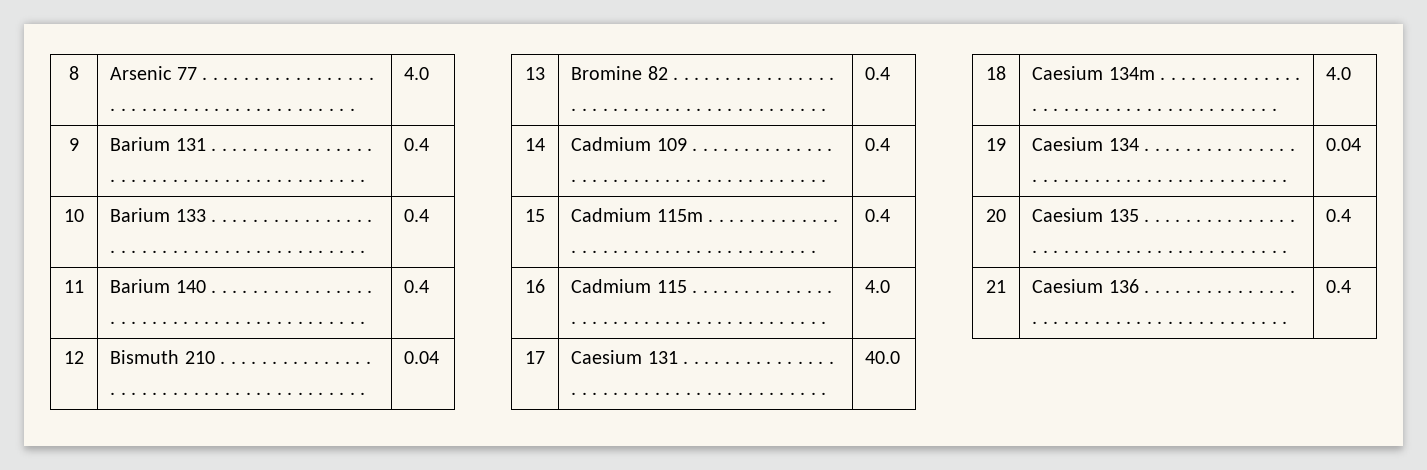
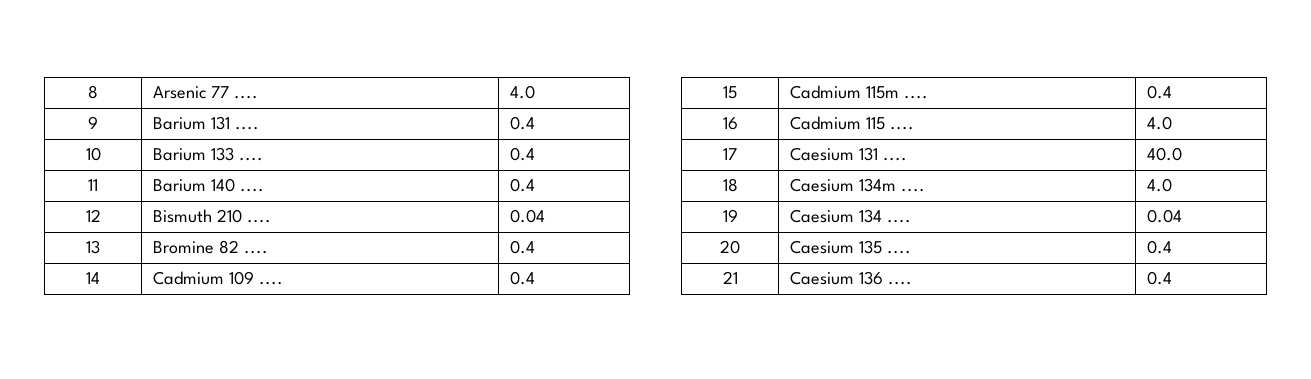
- Arsenic 77 . . . . . . . . . . . . . . . . . . . . . . . . . . . . . . . . . . . . . . . . . | 4.0
- 9 | Barium 131 . . . . . . . . . . . . . . . . . . . . . . . . . . . . . . . . . . . . . . . . . | 0.4
- 10 | Barium 133 . . . . . . . . . . . . . . . . . . . . . . . . . . . . . . . . . . . . . . . . . | 0.4
- 11 | Barium 140 . . . . . . . . . . . . . . . . . . . . . . . . . . . . . . . . . . . . . . . . . | 0.4
- 12 | Bismuth 210 . . . . . . . . . . . . . . . . . . . . . . . . . . . . . . . . . . . . . . . . | 0.04
- 13 | Bromine 82 . . . . . . . . . . . . . . . . . . . . . . . . . . . . . . . . . . . . . . . . . | 0.4
- 14 | Cadmium 109 . . . . . . . . . . . . . . . . . . . . . . . . . . . . . . . . . . . . . . . | 0.4
- 15 | Cadmium 115m . . . . . . . . . . . . . . . . . . . . . . . . . . . . . . . . . . . . . | 0.4
- 16 | Cadmium 115 . . . . . . . . . . . . . . . . . . . . . . . . . . . . . . . . . . . . . . . | 4.0
- 17 | Caesium 131 . . . . . . . . . . . . . . . . . . . . . . . . . . . . . . . . . . . . . . . . | 40.0
- 18 | Caesium 134m . . . . . . . . . . . . . . . . . . . . . . . . . . . . . . . . . . . . . . | 4.0
- 19 | Caesium 134 . . . . . . . . . . . . . . . . . . . . . . . . . . . . . . . . . . . . . . . . | 0.04
- 20 | Caesium 135 . . . . . . . . . . . . . . . . . . . . . . . . . . . . . . . . . . . . . . . . | 0.4
- 21 | Caesium 136 . . . . . . . . . . . . . . . . . . . . . . . . . . . . . . . . . . . . . . . . | 0.4
+ Arsenic 77 .... | 4.0
+ 9 | Barium 131 .... | 0.4
+ 10 | Barium 133 .... | 0.4
+ 11 | Barium 140 .... | 0.4
+ 12 | Bismuth 210 .... | 0.04
+ 13 | Bromine 82 .... | 0.4
+ 14 | Cadmium 109 .... | 0.4
+ 15 | Cadmium 115m .... | 0.4
+ 16 | Cadmium 115 .... | 4.0
+ 17 | Caesium 131 .... | 40.0
+ 18 | Caesium 134m .... | 4.0
+ 19 | Caesium 134 .... | 0.04
+ 20 | Caesium 135 .... | 0.4
+ 21 | Caesium 136 .... | 0.4

